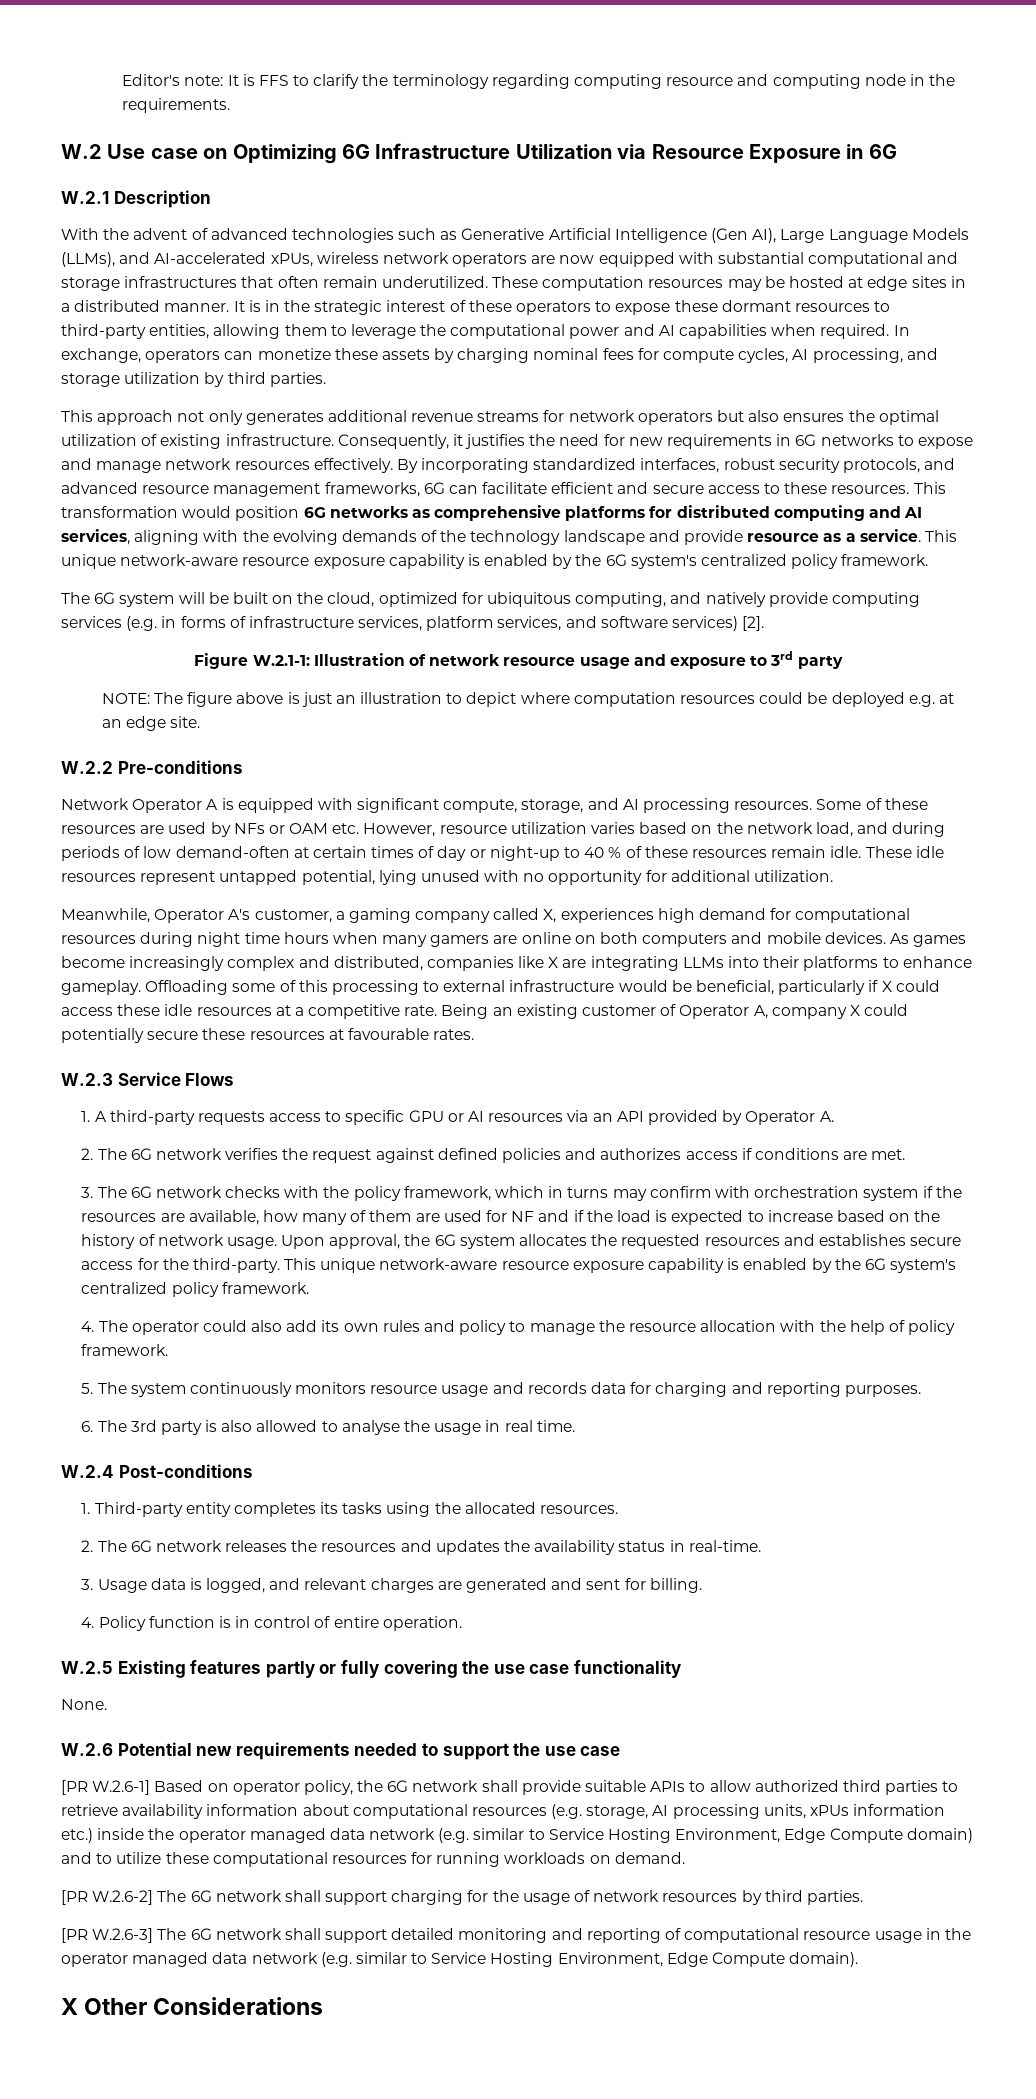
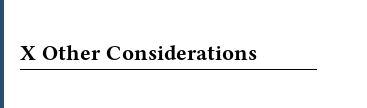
- Editor's note: It is FFS to clarify the terminology regarding computing resource and computing node in the requirements.
- W.2 Use case on Optimizing 6G Infrastructure Utilization via Resource Exposure in 6G
- W.2.1 Description
- With the advent of advanced technologies such as Generative Artificial Intelligence (Gen AI), Large Language Models (LLMs), and AI-accelerated xPUs, wireless network operators are now equipped with substantial computational and storage infrastructures that often remain underutilized. These computation resources may be hosted at edge sites in a distributed manner. It is in the strategic interest of these operators to expose these dormant resources to third-party entities, allowing them to leverage the computational power and AI capabilities when required. In exchange, operators can monetize these assets by charging nominal fees for compute cycles, AI processing, and storage utilization by third parties.
- This approach not only generates additional revenue streams for network operators but also ensures the optimal utilization of existing infrastructure. Consequently, it justifies the need for new requirements in 6G networks to expose and manage network resources effectively. By incorporating standardized interfaces, robust security protocols, and advanced resource management frameworks, 6G can facilitate efficient and secure access to these resources. This transformation would position 6G networks as comprehensive platforms for distributed computing and AI services, aligning with the evolving demands of the technology landscape and provide resource as a service. This unique network-aware resource exposure capability is enabled by the 6G system's centralized policy framework.
- The 6G system will be built on the cloud, optimized for ubiquitous computing, and natively provide computing services (e.g. in forms of infrastructure services, platform services, and software services) [2].
- Figure W.2.1-1: Illustration of network resource usage and exposure to 3rd party
- NOTE: The figure above is just an illustration to depict where computation resources could be deployed e.g. at an edge site.
- W.2.2 Pre-conditions
- Network Operator A is equipped with significant compute, storage, and AI processing resources. Some of these resources are used by NFs or OAM etc. However, resource utilization varies based on the network load, and during periods of low demand-often at certain times of day or night-up to 40 % of these resources remain idle. These idle resources represent untapped potential, lying unused with no opportunity for additional utilization.
- Meanwhile, Operator A's customer, a gaming company called X, experiences high demand for computational resources during night time hours when many gamers are online on both computers and mobile devices. As games become increasingly complex and distributed, companies like X are integrating LLMs into their platforms to enhance gameplay. Offloading some of this processing to external infrastructure would be beneficial, particularly if X could access these idle resources at a competitive rate. Being an existing customer of Operator A, company X could potentially secure these resources at favourable rates.
- W.2.3 Service Flows
- 1. A third-party requests access to specific GPU or AI resources via an API provided by Operator A.
- 2. The 6G network verifies the request against defined policies and authorizes access if conditions are met.
- 3. The 6G network checks with the policy framework, which in turns may confirm with orchestration system if the resources are available, how many of them are used for NF and if the load is expected to increase based on the history of network usage. Upon approval, the 6G system allocates the requested resources and establishes secure access for the third-party. This unique network-aware resource exposure capability is enabled by the 6G system's centralized policy framework.
- 4. The operator could also add its own rules and policy to manage the resource allocation with the help of policy framework.
- 5. The system continuously monitors resource usage and records data for charging and reporting purposes.
- 6. The 3rd party is also allowed to analyse the usage in real time.
- W.2.4 Post-conditions
- 1. Third-party entity completes its tasks using the allocated resources.
- 2. The 6G network releases the resources and updates the availability status in real-time.
- 3. Usage data is logged, and relevant charges are generated and sent for billing.
- 4. Policy function is in control of entire operation.
- W.2.5 Existing features partly or fully covering the use case functionality
- None.
- W.2.6 Potential new requirements needed to support the use case
- [PR W.2.6-1] Based on operator policy, the 6G network shall provide suitable APIs to allow authorized third parties to retrieve availability information about computational resources (e.g. storage, AI processing units, xPUs information etc.) inside the operator managed data network (e.g. similar to Service Hosting Environment, Edge Compute domain) and to utilize these computational resources for running workloads on demand.
- [PR W.2.6-2] The 6G network shall support charging for the usage of network resources by third parties.
- [PR W.2.6-3] The 6G network shall support detailed monitoring and reporting of computational resource usage in the operator managed data network (e.g. similar to Service Hosting Environment, Edge Compute domain).

